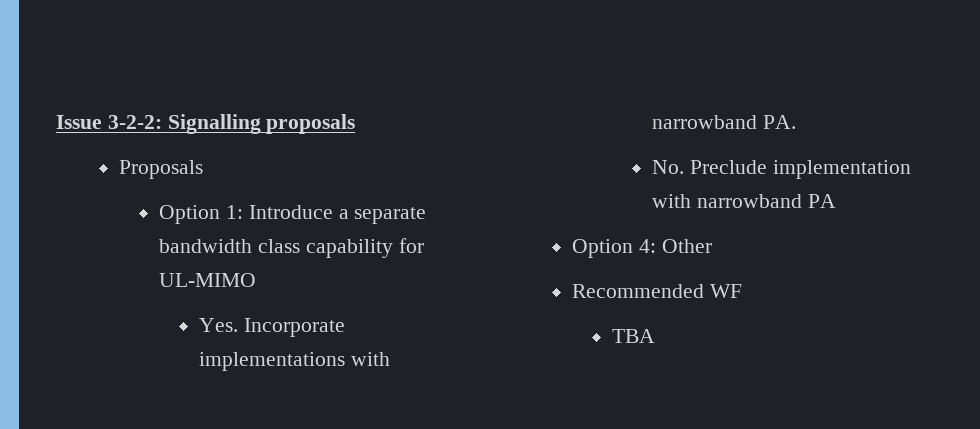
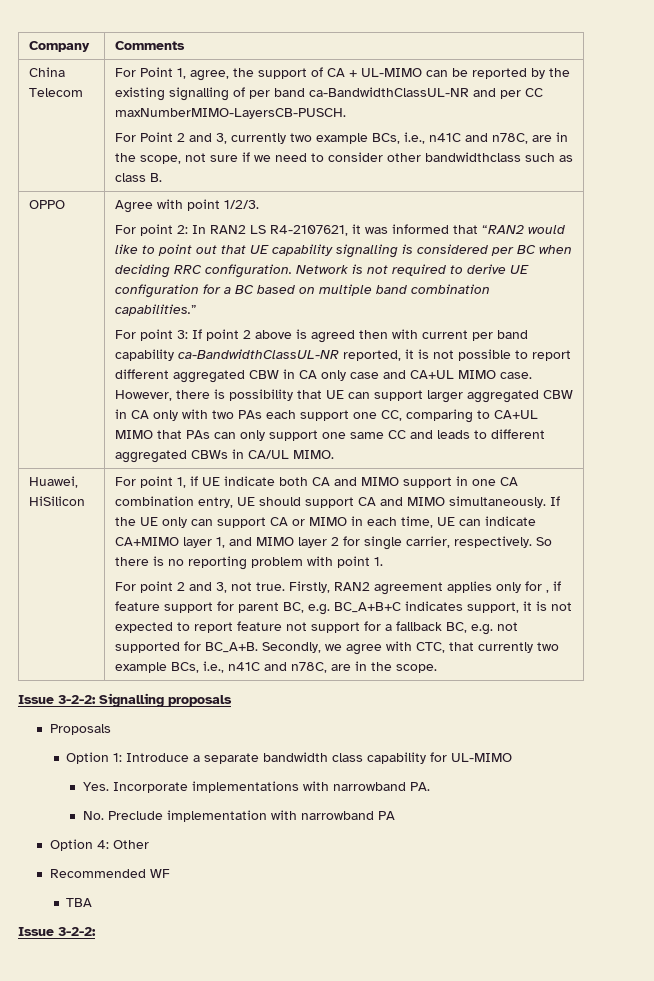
+ Company | Comments
+ China Telecom | For Point 1, agree, the support of CA + UL-MIMO can be reported by the existing signalling of per band ca-BandwidthClassUL-NR and per CC maxNumberMIMO-LayersCB-PUSCH.
+ For Point 2 and 3, currently two example BCs, i.e., n41C and n78C, are in the scope, not sure if we need to consider other bandwidthclass such as class B.
+ OPPO | Agree with point 1/2/3.
+ For point 2: In RAN2 LS R4-2107621, it was informed that “RAN2 would like to point out that UE capability signalling is considered per BC when deciding RRC configuration. Network is not required to derive UE configuration for a BC based on multiple band combination capabilities.”
+ For point 3: If point 2 above is agreed then with current per band capability ca-BandwidthClassUL-NR reported, it is not possible to report different aggregated CBW in CA only case and CA+UL MIMO case. However, there is possibility that UE can support larger aggregated CBW in CA only with two PAs each support one CC, comparing to CA+UL MIMO that PAs can only support one same CC and leads to different aggregated CBWs in CA/UL MIMO.
+ Huawei, HiSilicon | For point 1, if UE indicate both CA and MIMO support in one CA combination entry, UE should support CA and MIMO simultaneously. If the UE only can support CA or MIMO in each time, UE can indicate CA+MIMO layer 1, and MIMO layer 2 for single carrier, respectively. So there is no reporting problem with point 1.
+ For point 2 and 3, not true. Firstly, RAN2 agreement applies only for , if feature support for parent BC, e.g. BC_A+B+C indicates support, it is not expected to report feature not support for a fallback BC, e.g. not supported for BC_A+B. Secondly, we agree with CTC, that currently two example BCs, i.e., n41C and n78C, are in the scope.
  TBA
+ Issue 3-2-2:

